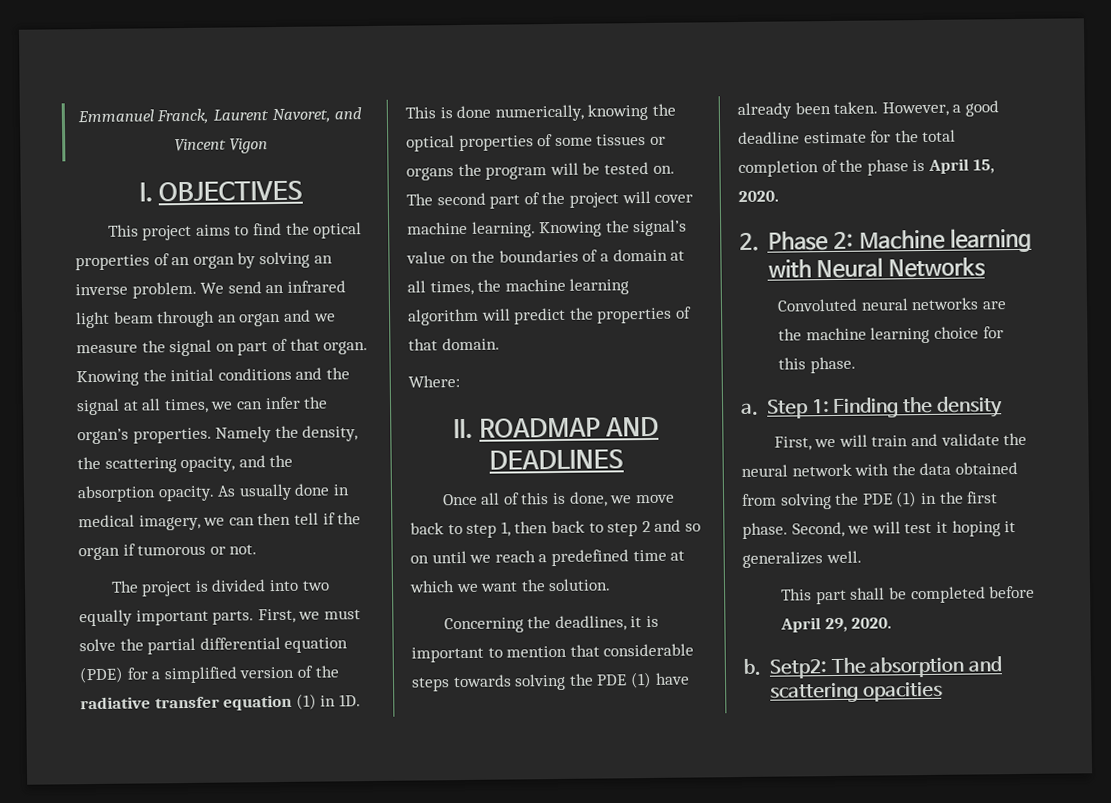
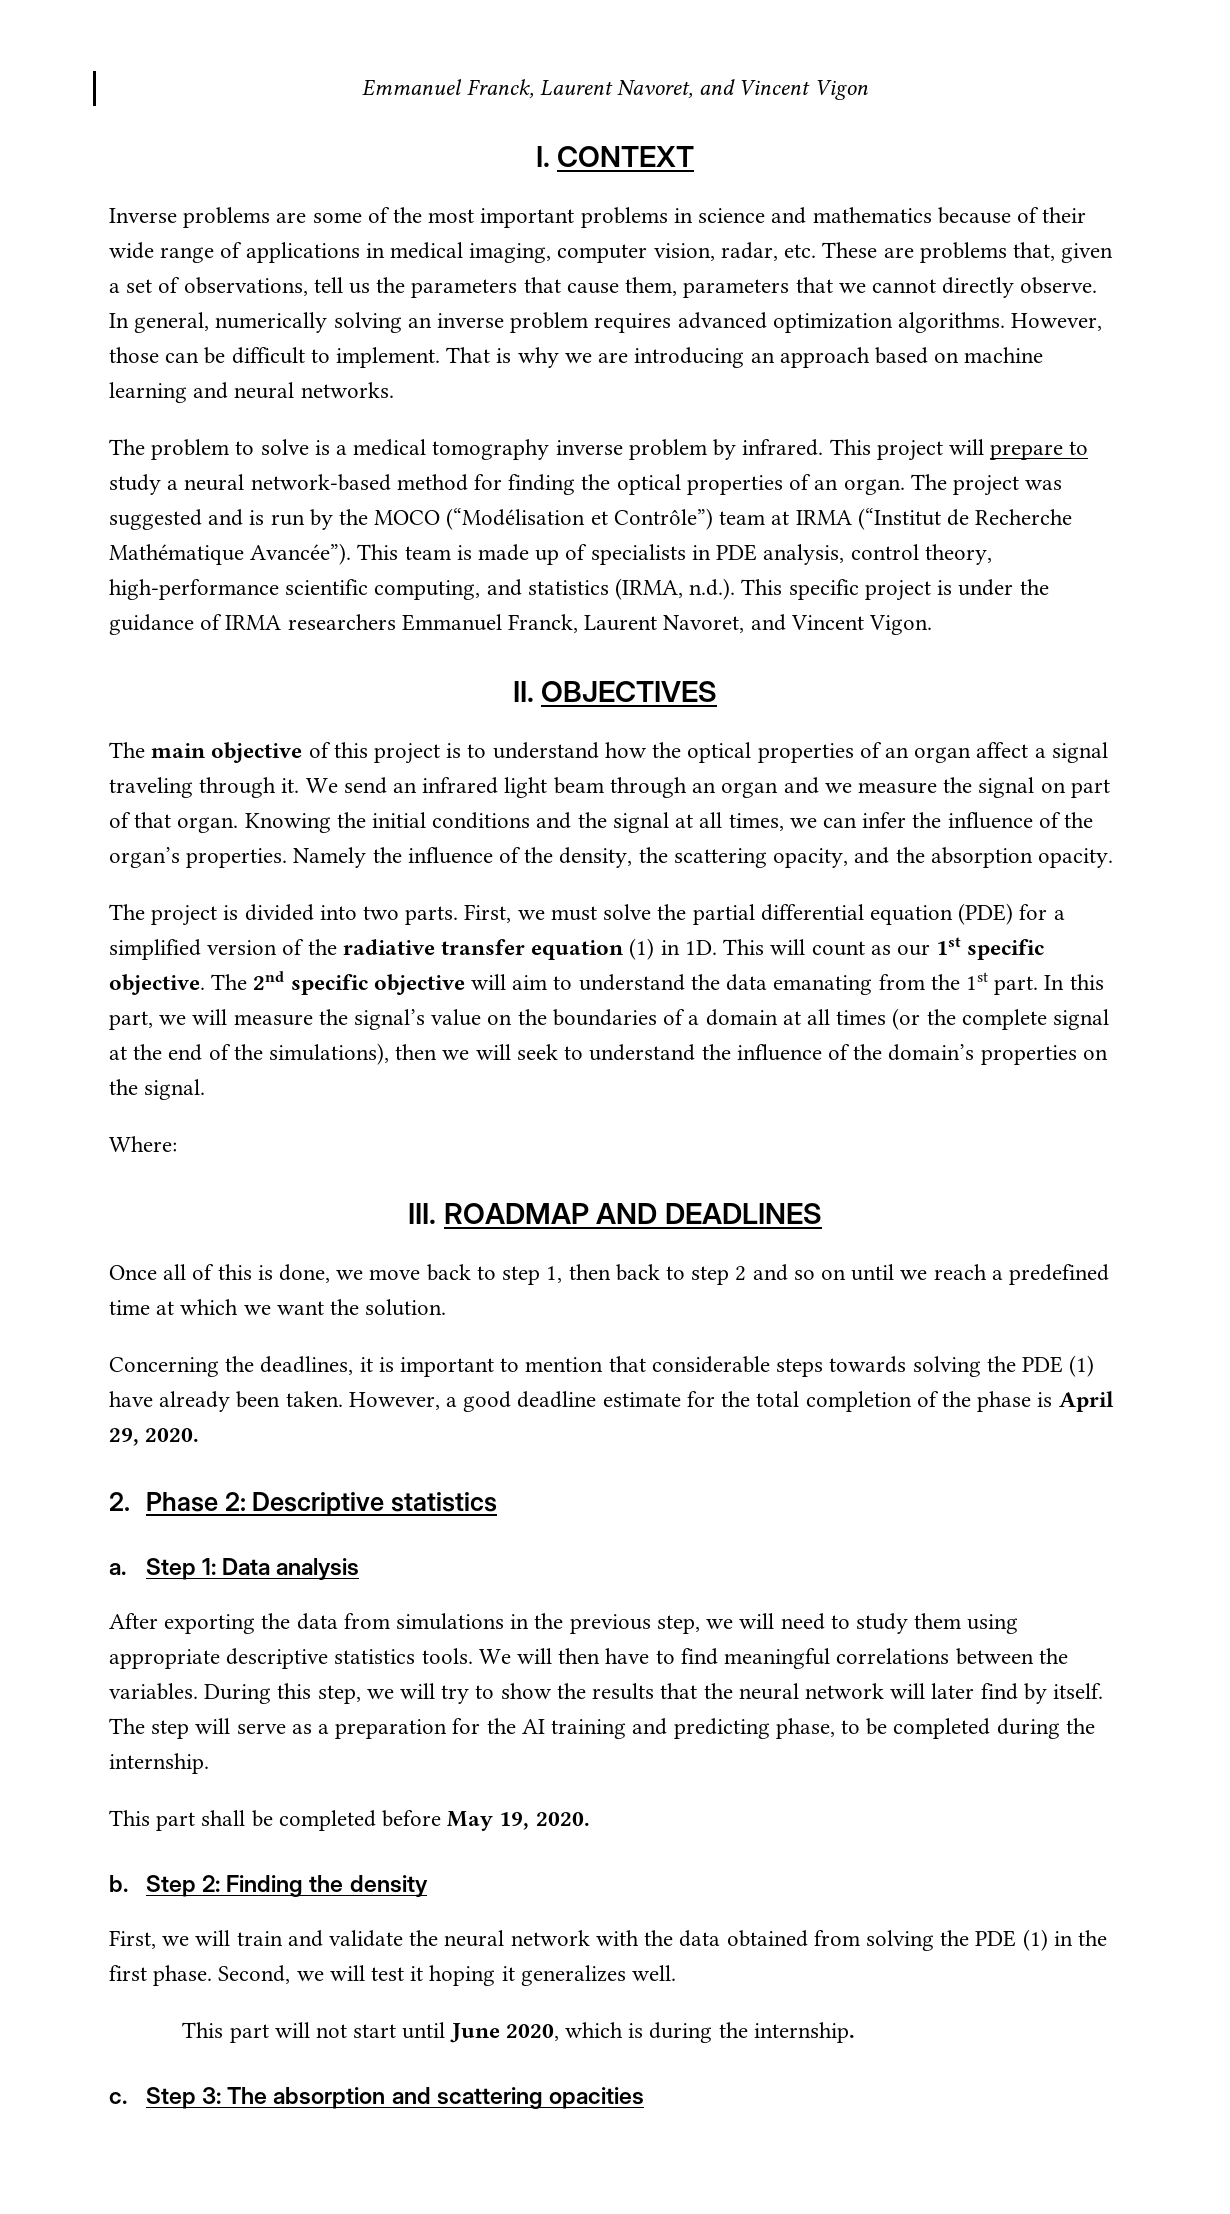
- I. OBJECTIVES
- This project aims to find the optical properties of an organ by solving an inverse problem.
+ I. CONTEXT
+ Inverse problems are some of the most important problems in science and mathematics because of their wide range of applications in medical imaging, computer vision, radar, etc. These are problems that, given a set of observations, tell us the parameters that cause them, parameters that we cannot directly observe. In general, numerically solving an inverse problem requires advanced optimization algorithms. However, those can be difficult to implement. That is why we are introducing an approach based on machine learning and neural networks.
+ The problem to solve is a medical tomography inverse problem by infrared. This project will prepare to study a neural network-based method for finding the optical properties of an organ. The project was suggested and is run by the MOCO (“Modélisation et Contrôle”) team at IRMA (“Institut de Recherche Mathématique Avancée”). This team is made up of specialists in PDE analysis, control theory, high-performance scientific computing, and statistics (IRMA, n.d.). This specific project is under the guidance of IRMA researchers Emmanuel Franck, Laurent Navoret, and Vincent Vigon.
+ II. OBJECTIVES
+ The main objective of this project is to understand how the optical properties of an organ affect a signal traveling through it.
- Knowing the initial conditions and the signal at all times, we can infer the organ’s properties.
+ Knowing the initial conditions and the signal at all times, we can infer the influence of the organ’s properties.
- Namely the density, the scattering opacity, and the absorption opacity. As usually done in medical imagery, we can then tell if the organ if tumorous or not.
+ Namely the influence of the density, the scattering opacity, and the absorption opacity.
- The project is divided into two equally important parts.
+ The project is divided into two parts.
- This is done numerically, knowing the optical properties of some tissues or organs the program will be tested on. The second part of the project will cover machine learning. Knowing the signal’s value on the boundaries of a domain at all times, the machine learning algorithm will predict the properties of that domain.
+ This will count as our 1st specific objective. The 2nd specific objective will aim to understand the data emanating from the 1st part. In this part, we will measure the signal’s value on the boundaries of a domain at all times (or the complete signal at the end of the simulations), then we will seek to understand the influence of the domain’s properties on the signal.
- II. ROADMAP AND DEADLINES
+ III. ROADMAP AND DEADLINES
- However, a good deadline estimate for the total completion of the phase is April 15, 2020.
+ However, a good deadline estimate for the total completion of the phase is April 29, 2020.
- 2. Phase 2: Machine learning with Neural Networks
- Convoluted neural networks are the machine learning choice for this phase.
- a. Step 1: Finding the density
+ 2. Phase 2: Descriptive statistics
+ a. Step 1: Data analysis
+ After exporting the data from simulations in the previous step, we will need to study them using appropriate descriptive statistics tools. We will then have to find meaningful correlations between the variables. During this step, we will try to show the results that the neural network will later find by itself. The step will serve as a preparation for the AI training and predicting phase, to be completed during the internship.
+ This part shall be completed before May 19, 2020.
+ b. Step 2: Finding the density
- This part shall be completed before April 29, 2020.
- b. Setp2: The absorption and scattering opacities
+ This part will not start until June 2020, which is during the internship.
+ c. Step 3: The absorption and scattering opacities

